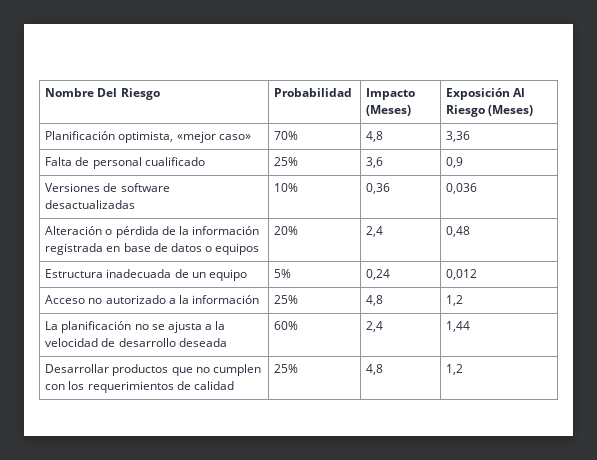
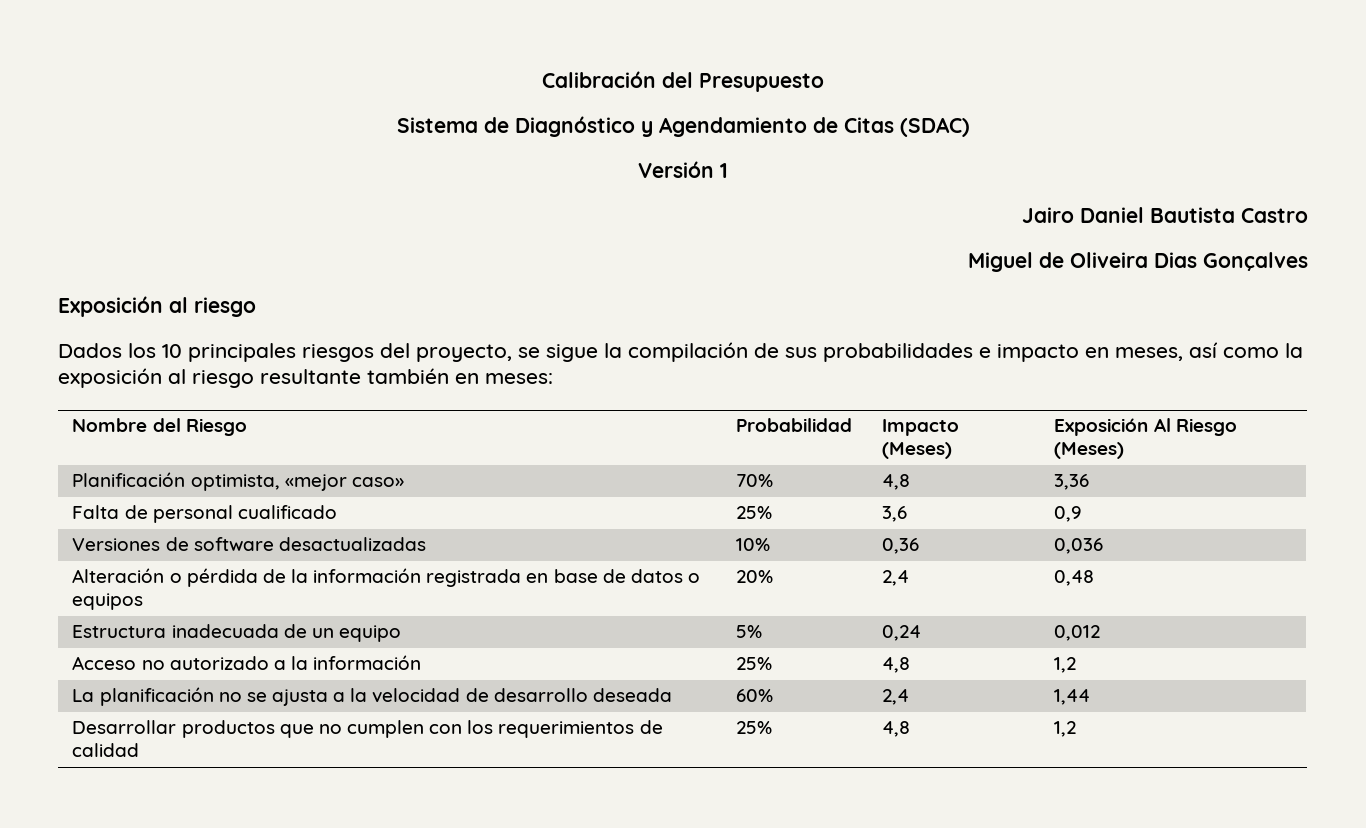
- Nombre Del Riesgo | Probabilidad | Impacto (Meses) | Exposición Al Riesgo (Meses)
+ Calibración del Presupuesto
+ Sistema de Diagnóstico y Agendamiento de Citas (SDAC)
+ Versión 1
+ Jairo Daniel Bautista Castro
+ Miguel de Oliveira Dias Gonçalves
+ Exposición al riesgo
+ Dados los 10 principales riesgos del proyecto, se sigue la compilación de sus probabilidades e impacto en meses, así como la exposición al riesgo resultante también en meses:
+ Nombre del Riesgo | Probabilidad | Impacto (Meses) | Exposición Al Riesgo (Meses)

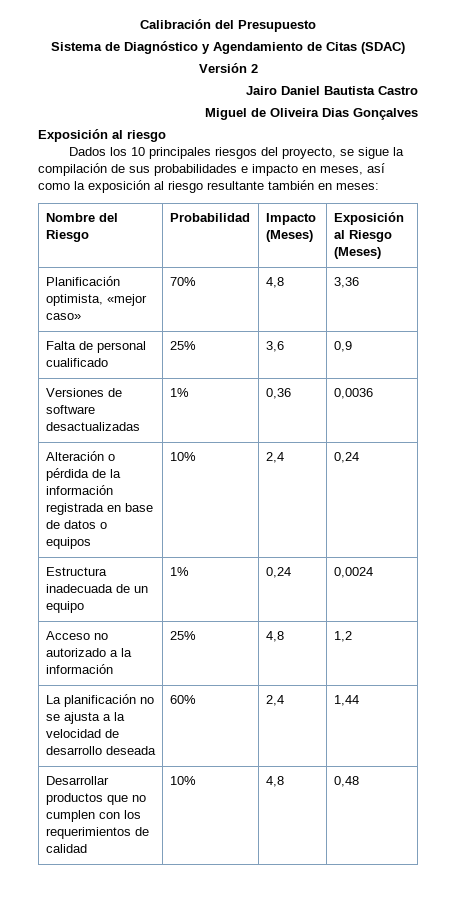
- Versión 1
+ Versión 2
- Nombre del Riesgo | Probabilidad | Impacto (Meses) | Exposición Al Riesgo (Meses)
+ Nombre del Riesgo | Probabilidad | Impacto (Meses) | Exposición al Riesgo (Meses)
- Versiones de software desactualizadas | 10% | 0,36 | 0,036
+ Versiones de software desactualizadas | 1% | 0,36 | 0,0036
- Alteración o pérdida de la información registrada en base de datos o equipos | 20% | 2,4 | 0,48
+ Alteración o pérdida de la información registrada en base de datos o equipos | 10% | 2,4 | 0,24
- Estructura inadecuada de un equipo | 5% | 0,24 | 0,012
+ Estructura inadecuada de un equipo | 1% | 0,24 | 0,0024
- Desarrollar productos que no cumplen con los requerimientos de calidad | 25% | 4,8 | 1,2
+ Desarrollar productos que no cumplen con los requerimientos de calidad | 10% | 4,8 | 0,48

